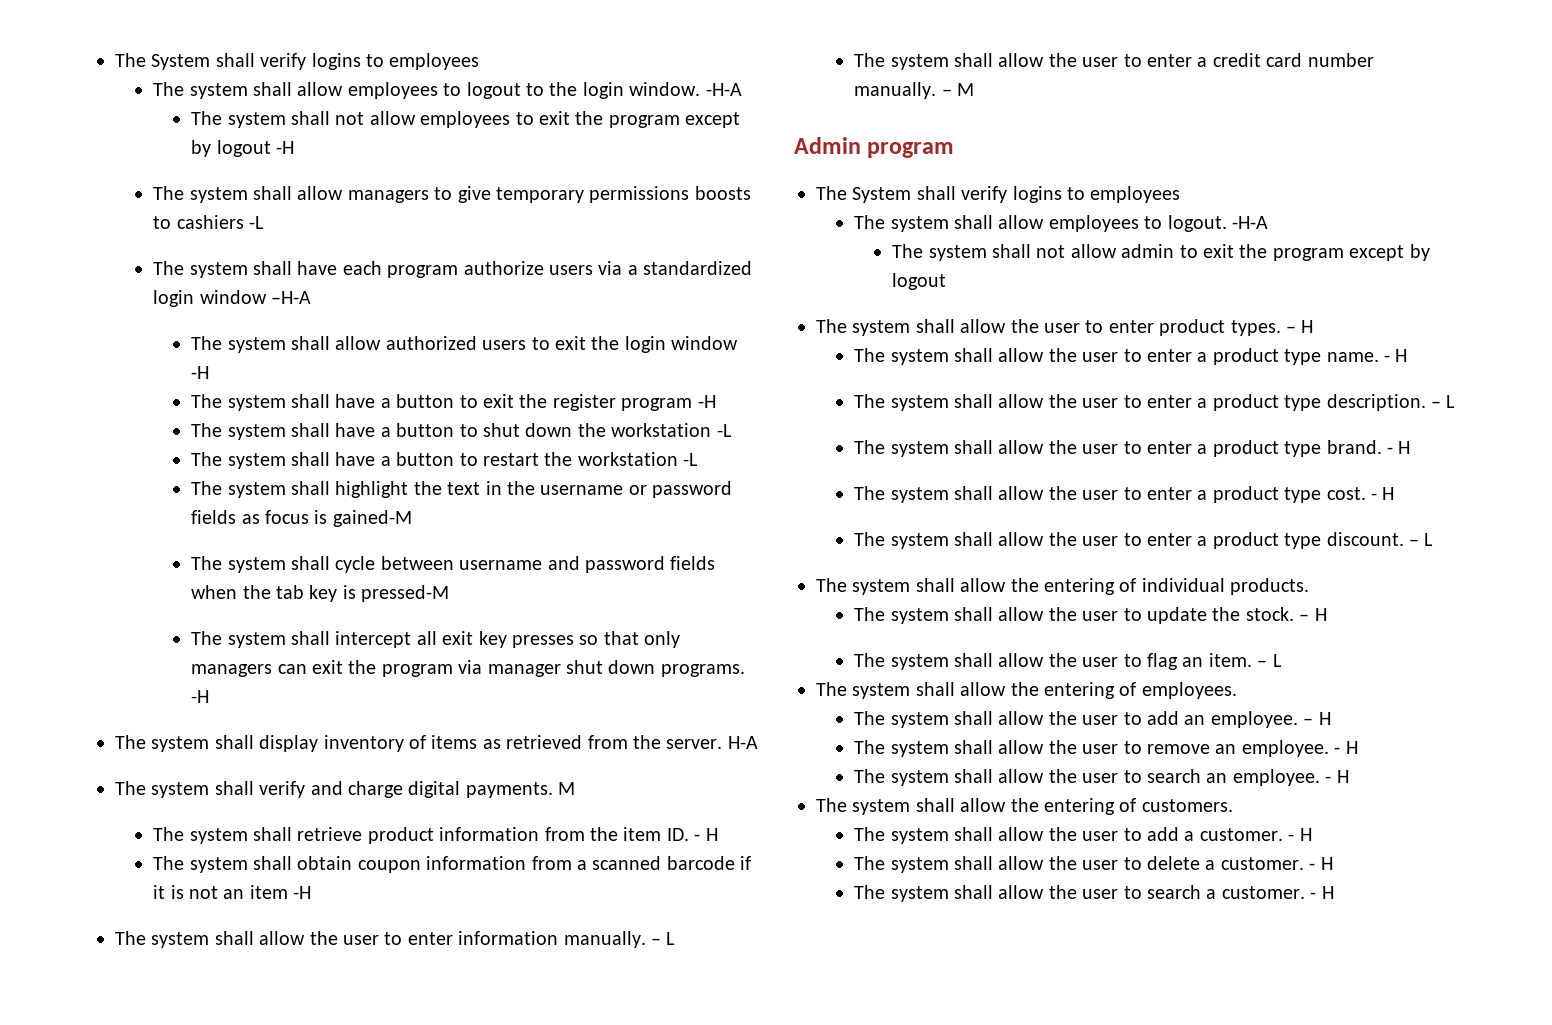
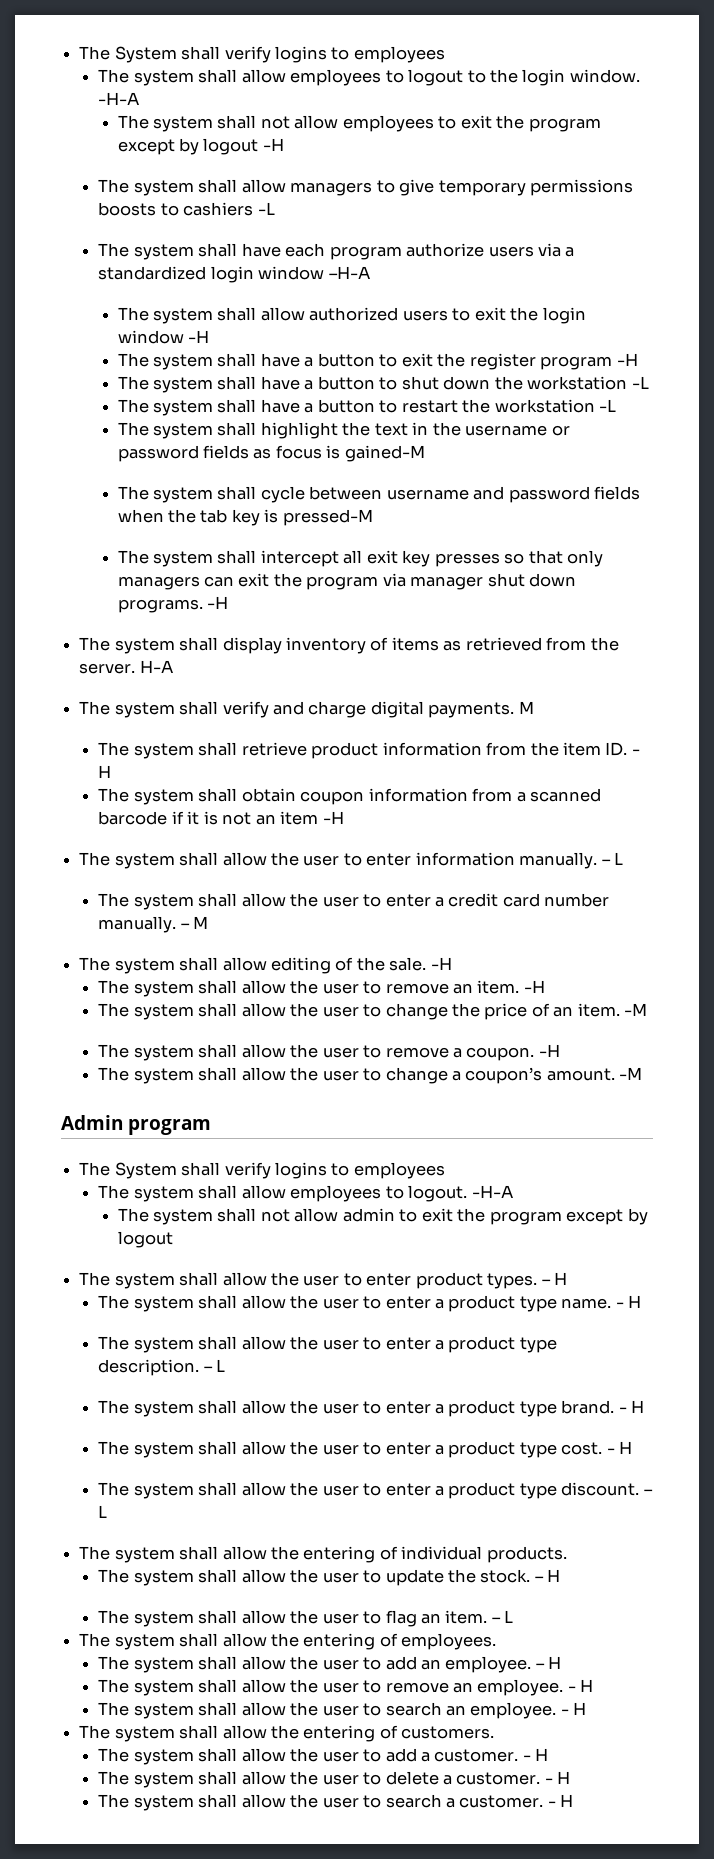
+ The system shall allow editing of the sale. -H
+ The system shall allow the user to remove an item. -H
+ The system shall allow the user to change the price of an item. -M
+ The system shall allow the user to remove a coupon. -H
+ The system shall allow the user to change a coupon’s amount. -M

